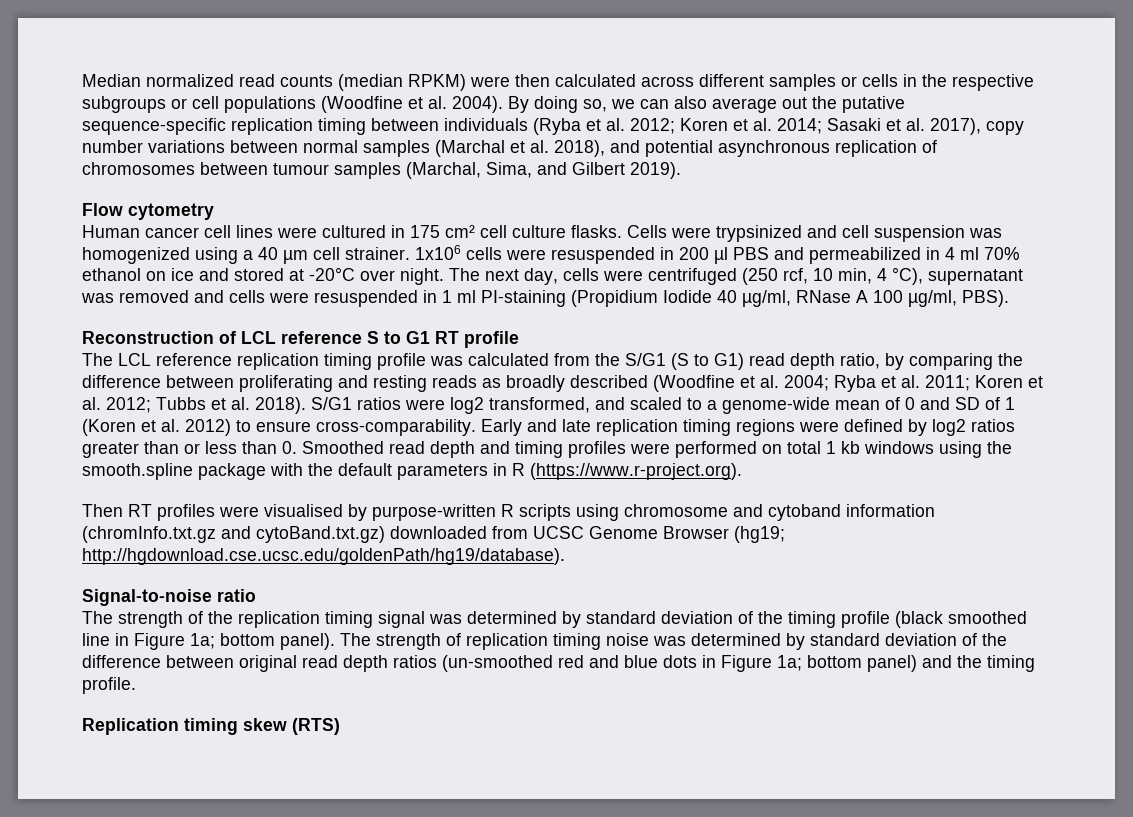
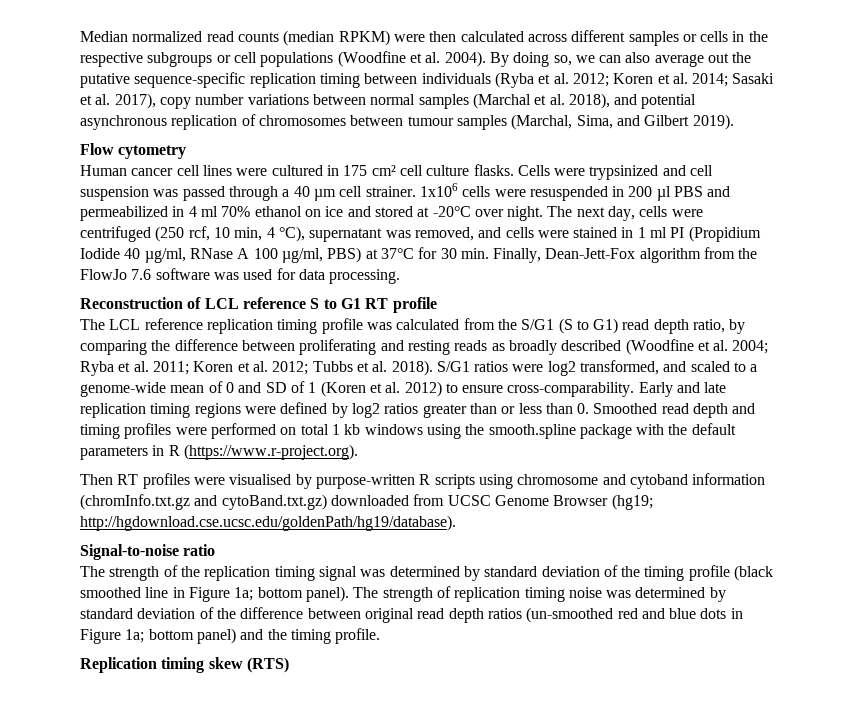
- Cells were trypsinized and cell suspension was homogenized using a 40 µm cell strainer.
+ Cells were trypsinized and cell suspension was passed through a 40 µm cell strainer.
- The next day, cells were centrifuged (250 rcf, 10 min, 4 °C), supernatant was removed and cells were resuspended in 1 ml PI-staining (Propidium Iodide 40 µg/ml, RNase A 100 µg/ml, PBS).
+ The next day, cells were centrifuged (250 rcf, 10 min, 4 °C), supernatant was removed, and cells were stained in 1 ml PI (Propidium Iodide 40 µg/ml, RNase A 100 µg/ml, PBS) at 37°C for 30 min. Finally, Dean-Jett-Fox algorithm from the FlowJo 7.6 software was used for data processing.

